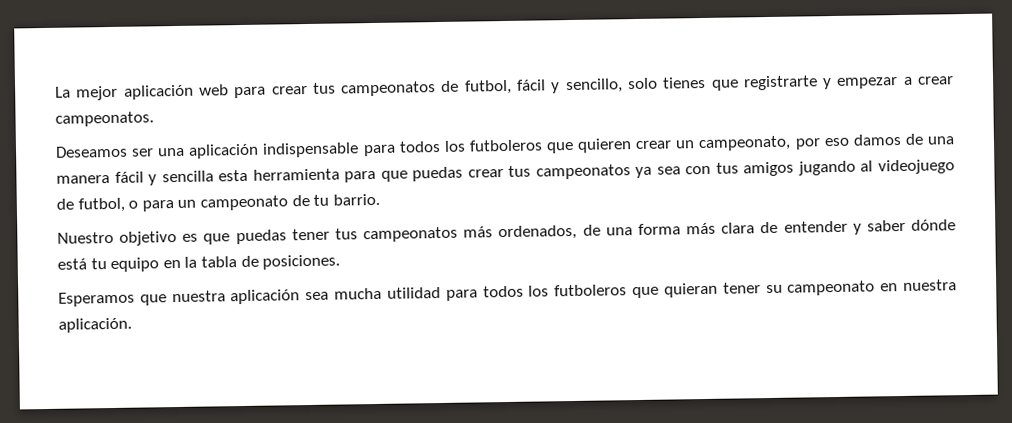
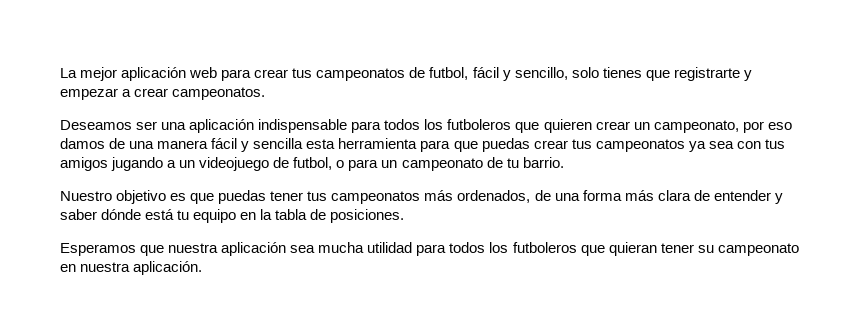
- Deseamos ser una aplicación indispensable para todos los futboleros que quieren crear un campeonato, por eso damos de una manera fácil y sencilla esta herramienta para que puedas crear tus campeonatos ya sea con tus amigos jugando al videojuego de futbol, o para un campeonato de tu barrio.
+ Deseamos ser una aplicación indispensable para todos los futboleros que quieren crear un campeonato, por eso damos de una manera fácil y sencilla esta herramienta para que puedas crear tus campeonatos ya sea con tus amigos jugando a un videojuego de futbol, o para un campeonato de tu barrio.

